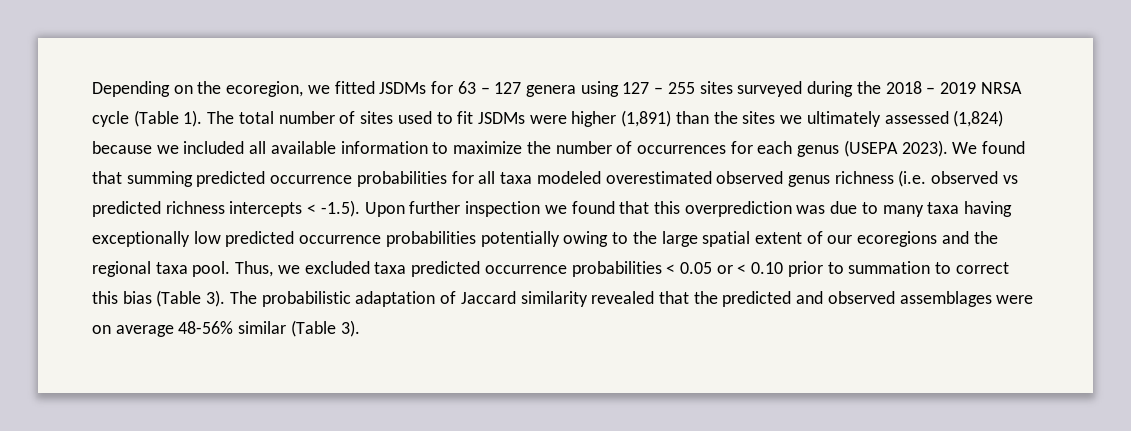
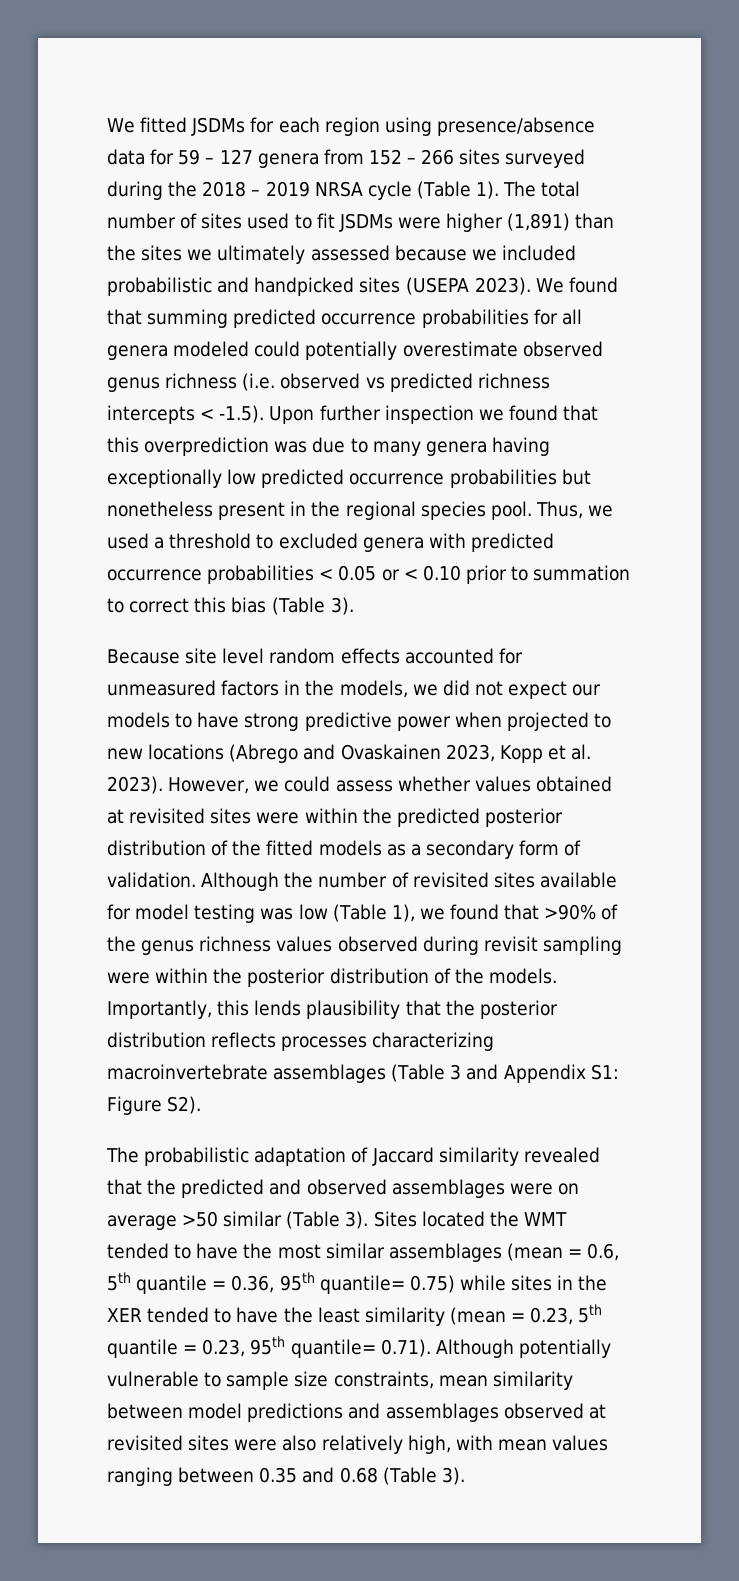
- Depending on the ecoregion, we fitted JSDMs for 63 – 127 genera using 127 – 255 sites surveyed during the 2018 – 2019 NRSA cycle (Table 1).
+ We fitted JSDMs for each region using presence/absence data for 59 – 127 genera from 152 – 266 sites surveyed during the 2018 – 2019 NRSA cycle (Table 1).
- The total number of sites used to fit JSDMs were higher (1,891) than the sites we ultimately assessed (1,824) because we included all available information to maximize the number of occurrences for each genus (USEPA 2023).
+ The total number of sites used to fit JSDMs were higher (1,891) than the sites we ultimately assessed because we included probabilistic and handpicked sites (USEPA 2023).
- We found that summing predicted occurrence probabilities for all taxa modeled overestimated observed genus richness (i.e. observed vs predicted richness intercepts < -1.5). Upon further inspection we found that this overprediction was due to many taxa having exceptionally low predicted occurrence probabilities potentially owing to the large spatial extent of our ecoregions and the regional taxa pool.
+ We found that summing predicted occurrence probabilities for all genera modeled could potentially overestimate observed genus richness (i.e. observed vs predicted richness intercepts < -1.5). Upon further inspection we found that this overprediction was due to many genera having exceptionally low predicted occurrence probabilities but nonetheless present in the regional species pool.
- Thus, we excluded taxa predicted occurrence probabilities < 0.05 or < 0.10 prior to summation to correct this bias (Table 3). The probabilistic adaptation of Jaccard similarity revealed that the predicted and observed assemblages were on average 48-56% similar (Table 3).
+ Thus, we used a threshold to excluded genera with predicted occurrence probabilities < 0.05 or < 0.10 prior to summation to correct this bias (Table 3).
+ Because site level random effects accounted for unmeasured factors in the models, we did not expect our models to have strong predictive power when projected to new locations (Abrego and Ovaskainen 2023, Kopp et al. 2023). However, we could assess whether values obtained at revisited sites were within the predicted posterior distribution of the fitted models as a secondary form of validation. Although the number of revisited sites available for model testing was low (Table 1), we found that >90% of the genus richness values observed during revisit sampling were within the posterior distribution of the models. Importantly, this lends plausibility that the posterior distribution reflects processes characterizing macroinvertebrate assemblages (Table 3 and Appendix S1: Figure S2).
+ The probabilistic adaptation of Jaccard similarity revealed that the predicted and observed assemblages were on average >50 similar (Table 3).
+ Sites located the WMT tended to have the most similar assemblages (mean = 0.6, 5th quantile = 0.36, 95th quantile= 0.75) while sites in the XER tended to have the least similarity (mean = 0.23, 5th quantile = 0.23, 95th quantile= 0.71). Although potentially vulnerable to sample size constraints, mean similarity between model predictions and assemblages observed at revisited sites were also relatively high, with mean values ranging between 0.35 and 0.68 (Table 3).

